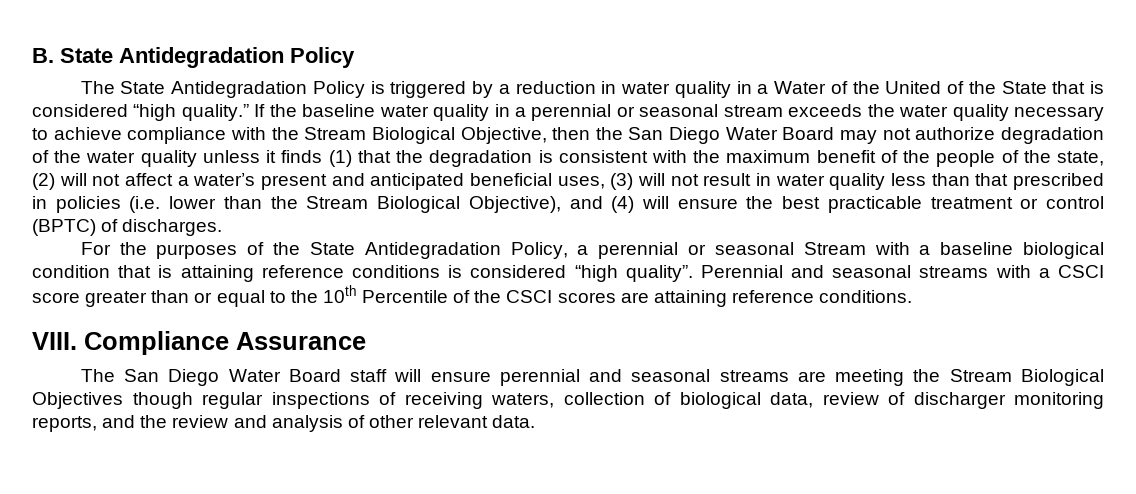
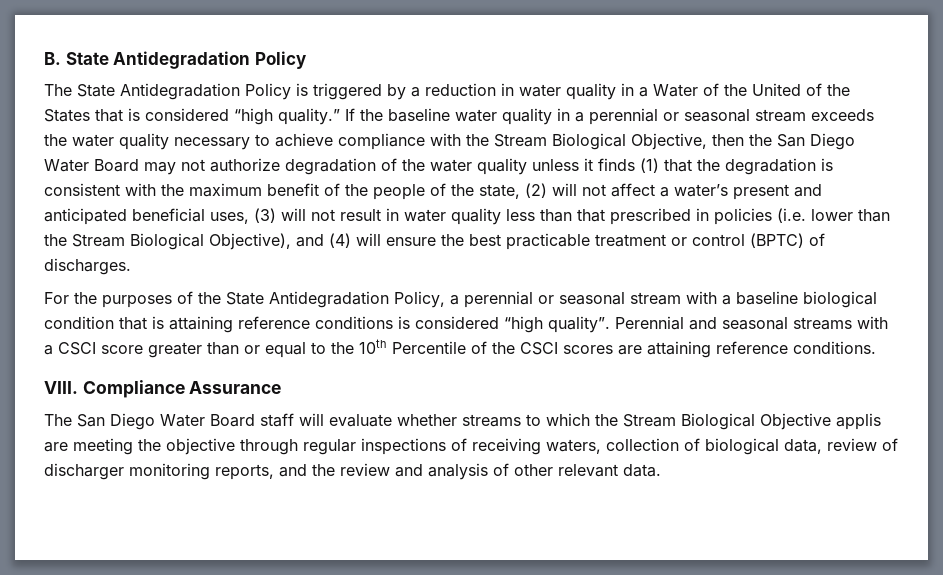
- The State Antidegradation Policy is triggered by a reduction in water quality in a Water of the United of the State that is considered “high quality.”
+ The State Antidegradation Policy is triggered by a reduction in water quality in a Water of the United of the States that is considered “high quality.”
- For the purposes of the State Antidegradation Policy, a perennial or seasonal Stream with a baseline biological condition that is attaining reference conditions is considered “high quality”.
+ For the purposes of the State Antidegradation Policy, a perennial or seasonal stream with a baseline biological condition that is attaining reference conditions is considered “high quality”.
- The San Diego Water Board staff will ensure perennial and seasonal streams are meeting the Stream Biological Objectives though regular inspections of receiving waters, collection of biological data, review of discharger monitoring reports, and the review and analysis of other relevant data.
+ The San Diego Water Board staff will evaluate whether streams to which the Stream Biological Objective applis are meeting the objective through regular inspections of receiving waters, collection of biological data, review of discharger monitoring reports, and the review and analysis of other relevant data.

